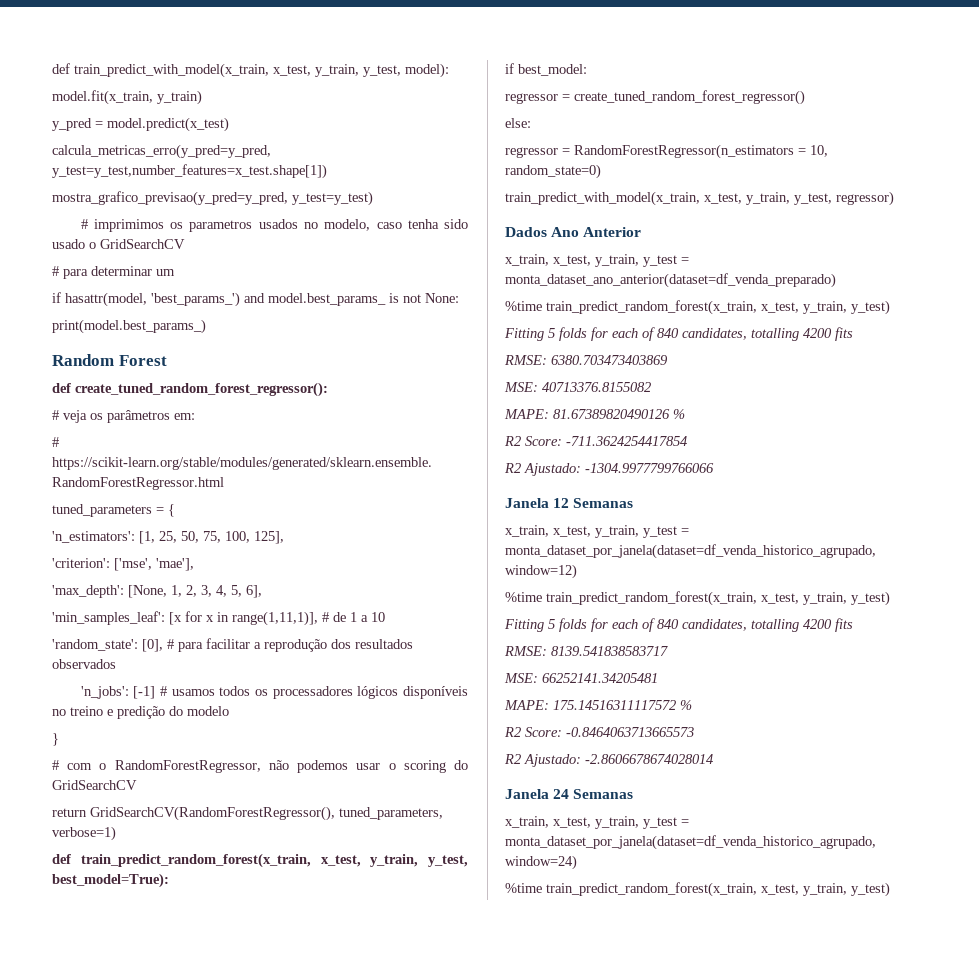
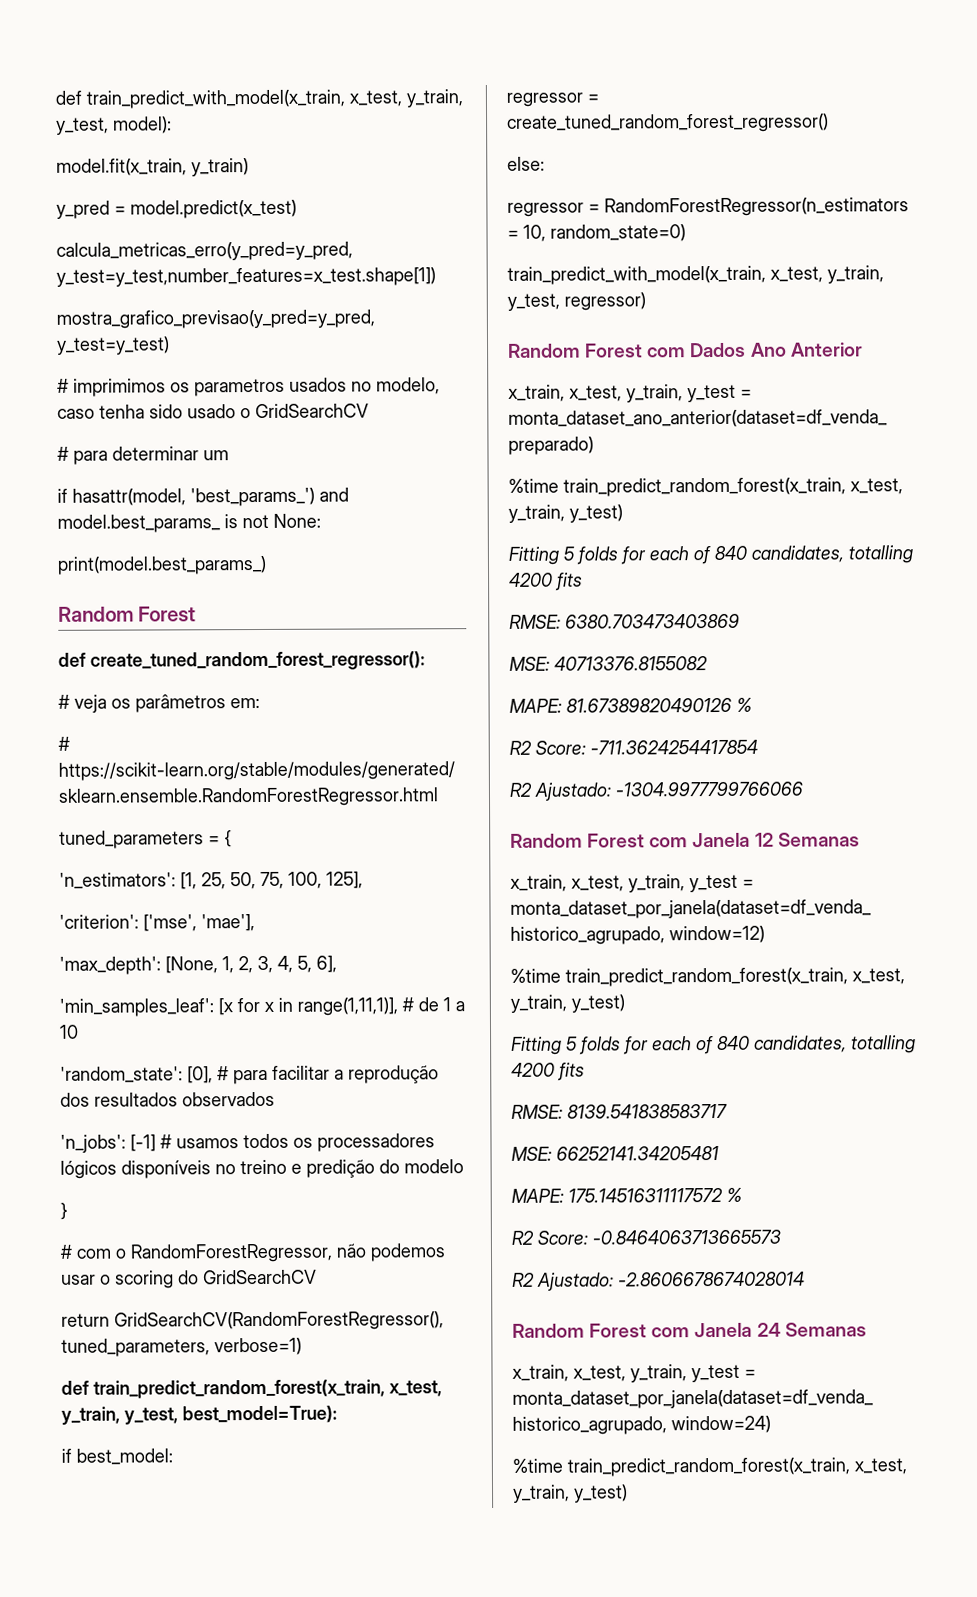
- Dados Ano Anterior
+ Random Forest com Dados Ano Anterior
- Janela 12 Semanas
+ Random Forest com Janela 12 Semanas
- Janela 24 Semanas
+ Random Forest com Janela 24 Semanas

